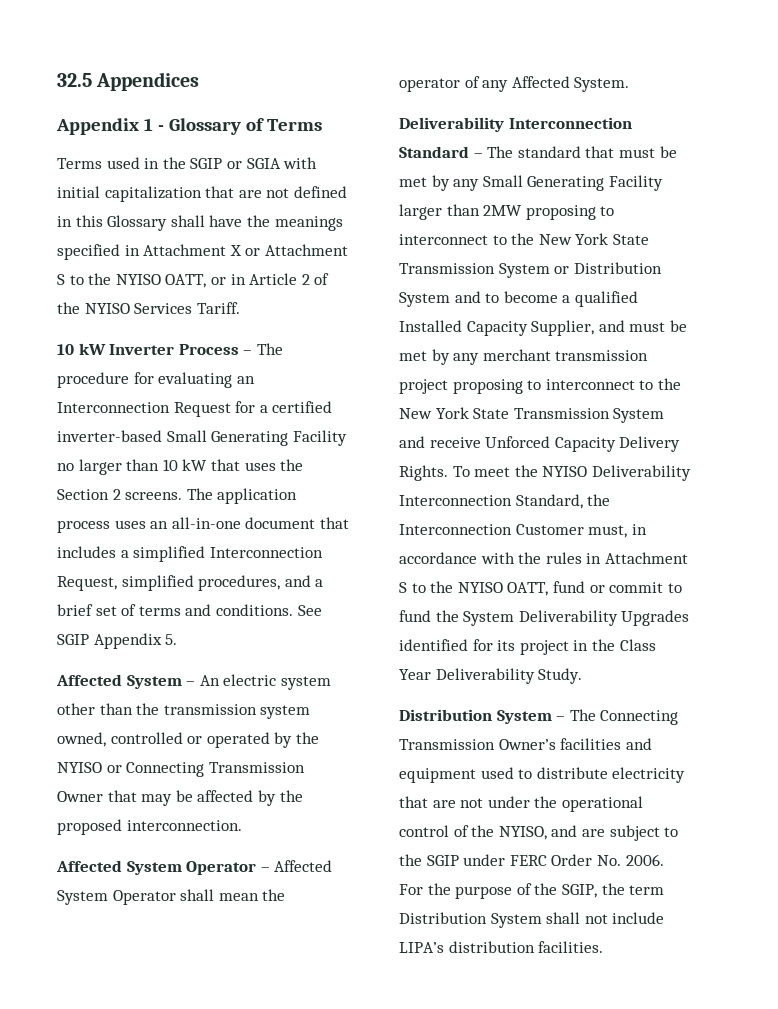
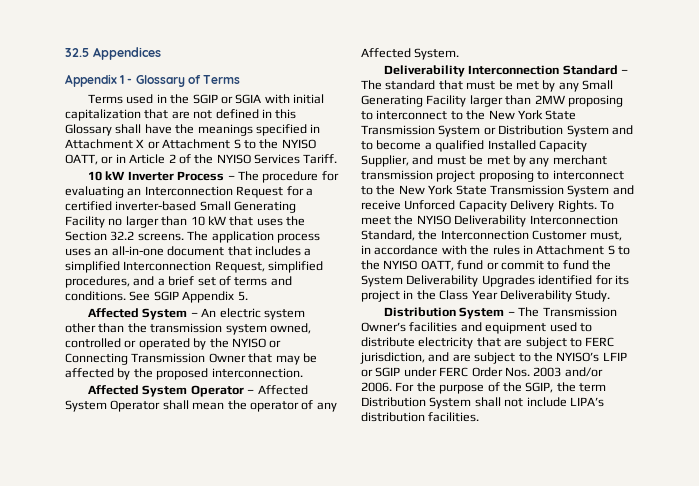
- 10 kW Inverter Process – The procedure for evaluating an Interconnection Request for a certified inverter-based Small Generating Facility no larger than 10 kW that uses the Section 2 screens.
+ 10 kW Inverter Process – The procedure for evaluating an Interconnection Request for a certified inverter-based Small Generating Facility no larger than 10 kW that uses the Section 32.2 screens.
- Distribution System – The Connecting Transmission Owner’s facilities and equipment used to distribute electricity that are not under the operational control of the NYISO, and are subject to the SGIP under FERC Order No. 2006.
+ Distribution System – The Transmission Owner’s facilities and equipment used to distribute electricity that are subject to FERC jurisdiction, and are subject to the NYISO’s LFIP or SGIP under FERC Order Nos. 2003 and/or 2006.

